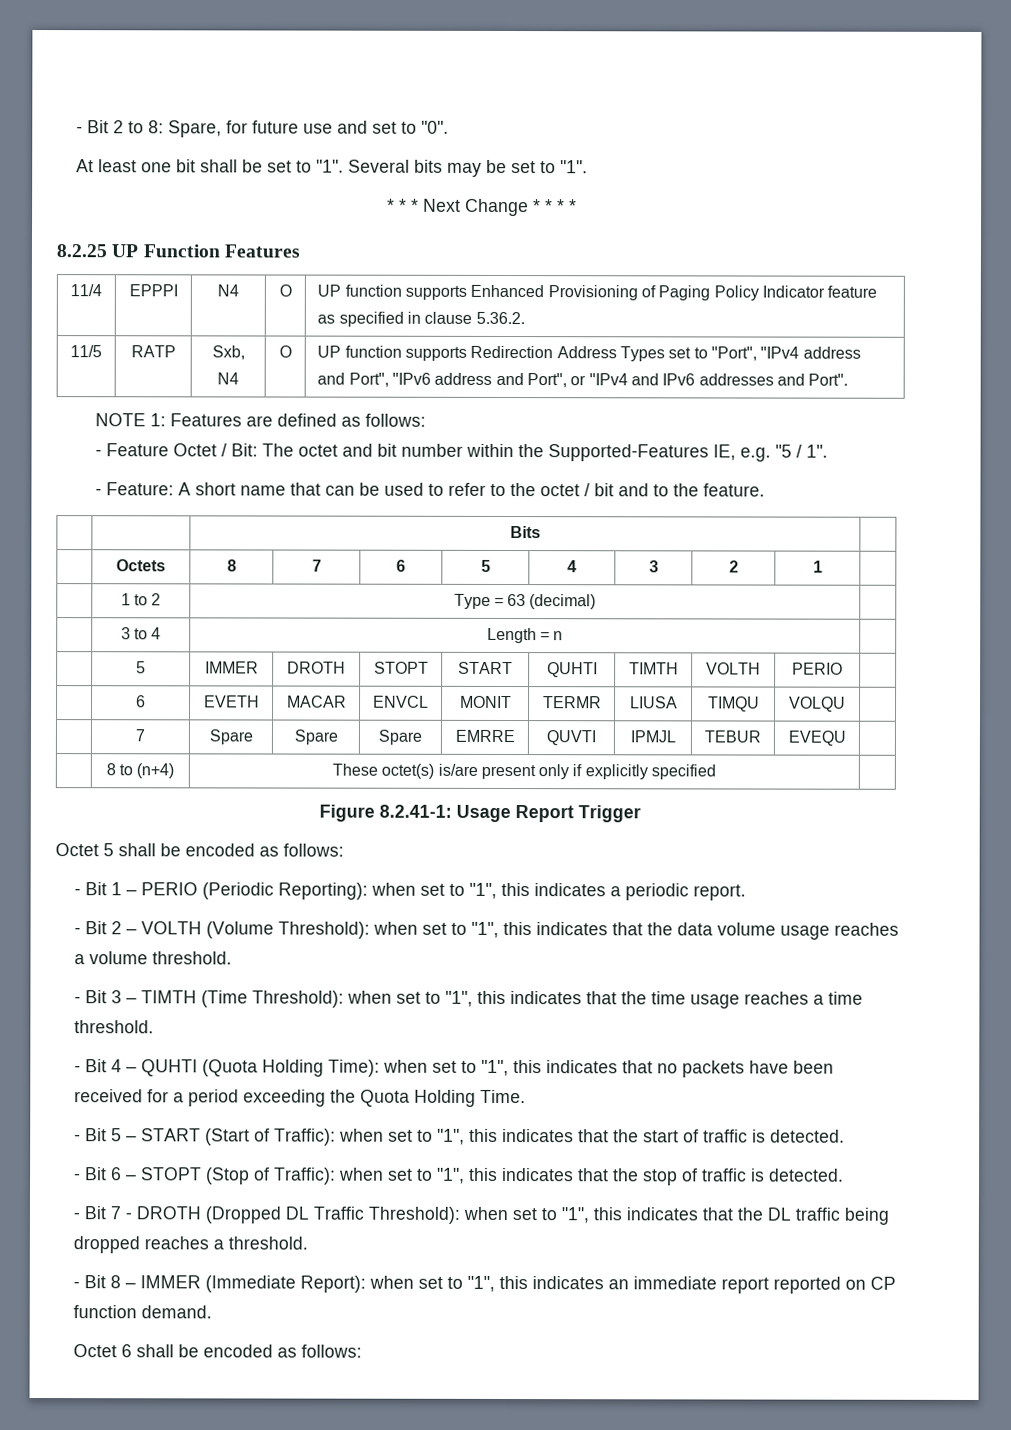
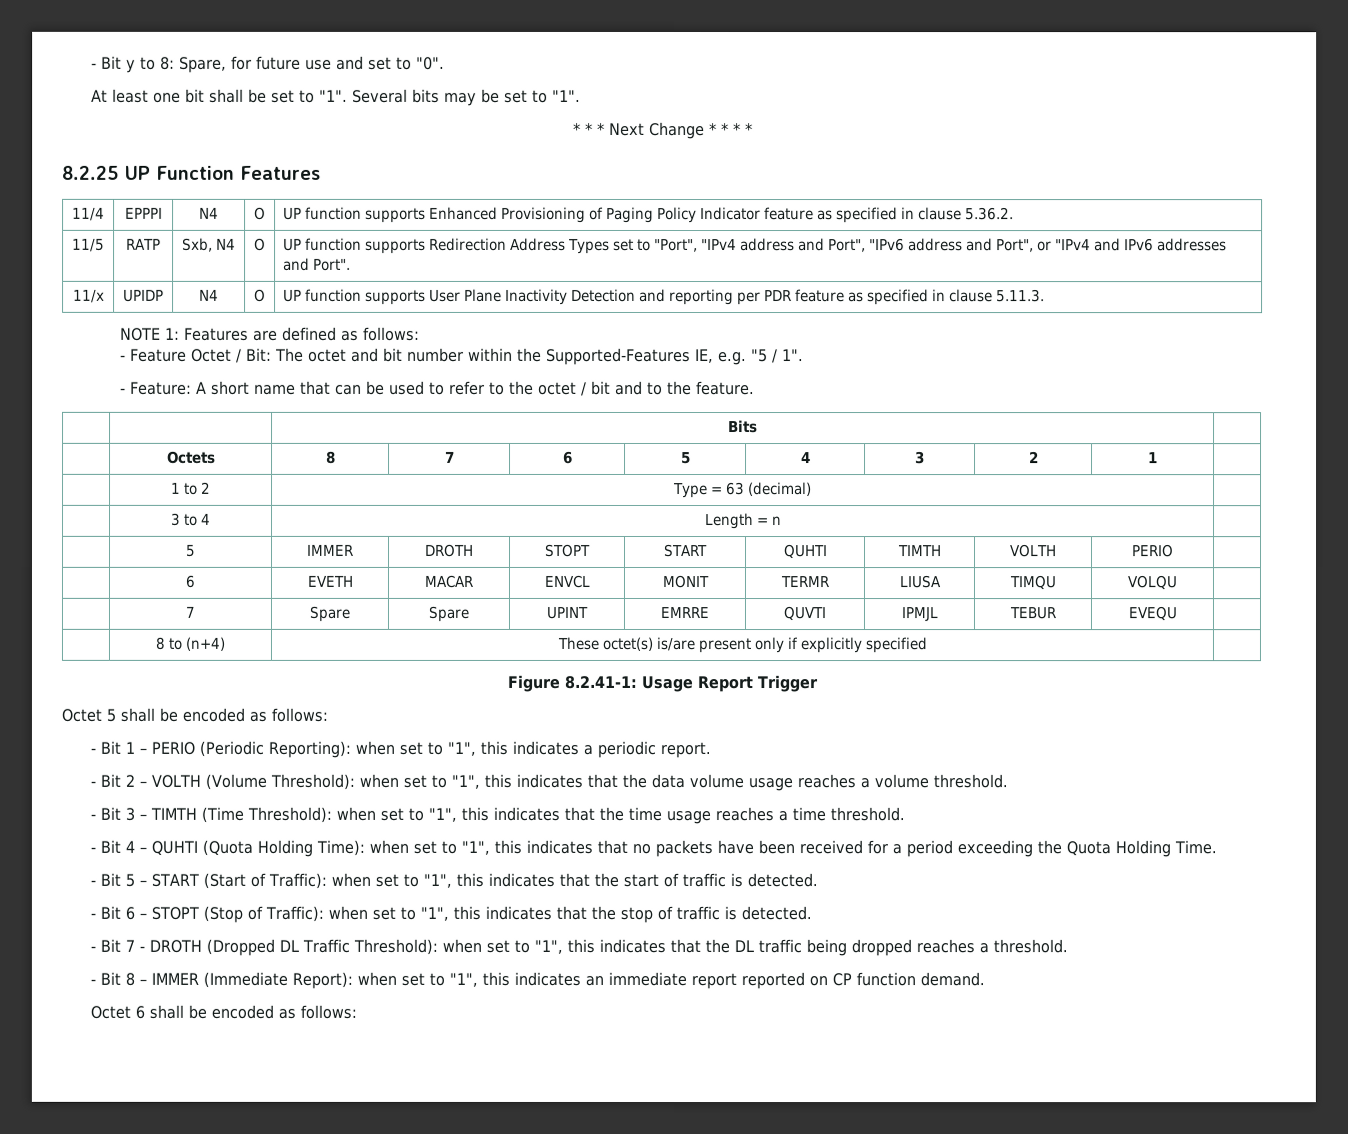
- - Bit 2 to 8: Spare, for future use and set to "0".
+ - Bit y to 8: Spare, for future use and set to "0".
+ 11/x | UPIDP | N4 | O | UP function supports User Plane Inactivity Detection and reporting per PDR feature as specified in clause 5.11.3.
- | 7 | Spare | Spare | Spare | EMRRE | QUVTI | IPMJL | TEBUR | EVEQU |
+ | 7 | Spare | Spare | UPINT | EMRRE | QUVTI | IPMJL | TEBUR | EVEQU |

